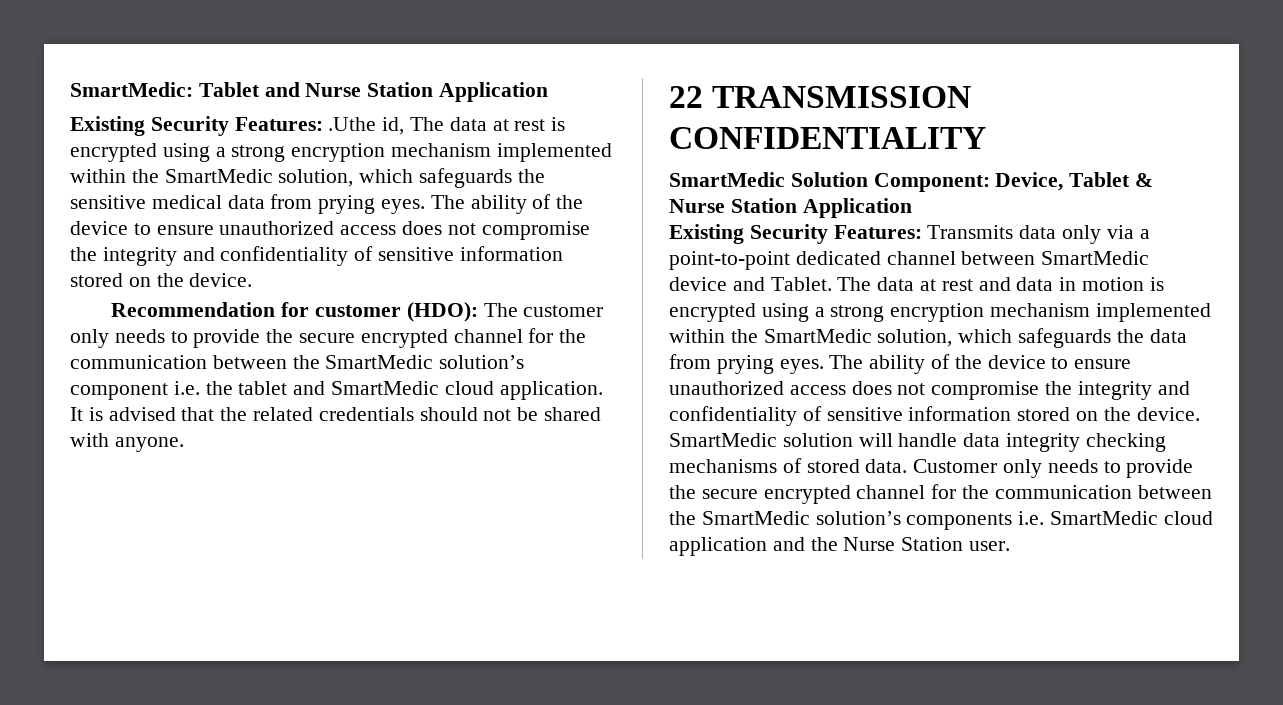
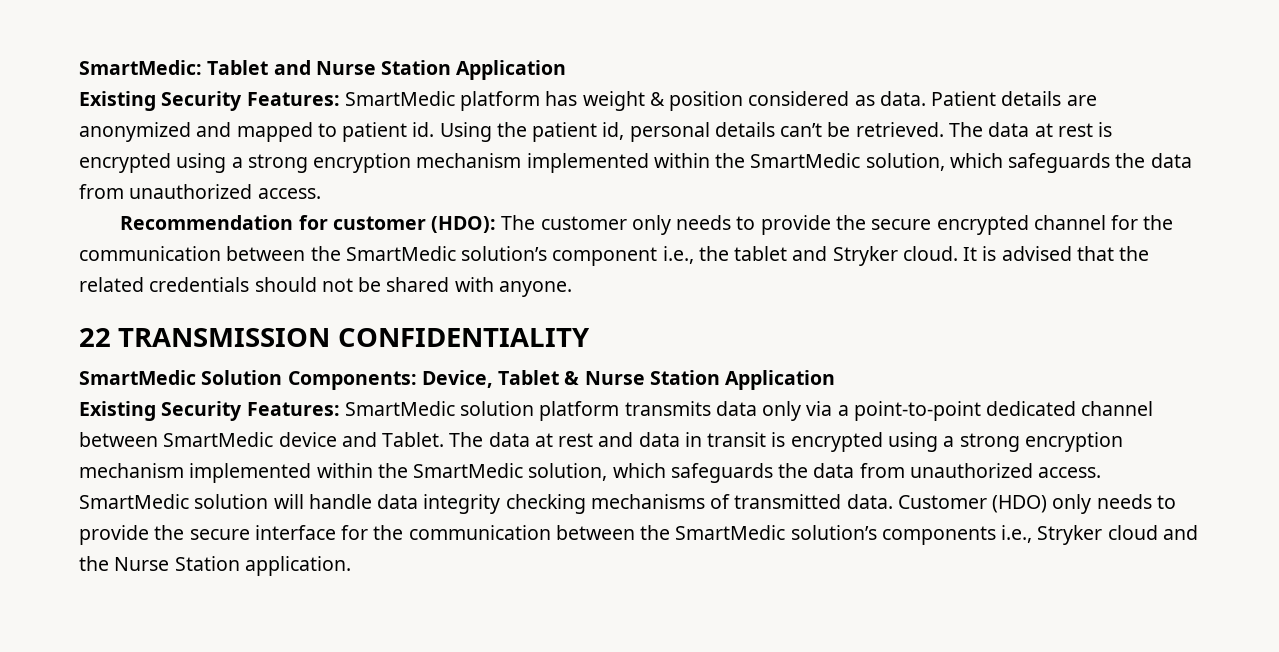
- Existing Security Features: .Uthe id, The data at rest is encrypted using a strong encryption mechanism implemented within the SmartMedic solution, which safeguards the sensitive medical data from prying eyes. The ability of the device to ensure unauthorized access does not compromise the integrity and confidentiality of sensitive information stored on the device.
+ Existing Security Features: SmartMedic platform has weight & position considered as data. Patient details are anonymized and mapped to patient id. Using the patient id, personal details can’t be retrieved. The data at rest is encrypted using a strong encryption mechanism implemented within the SmartMedic solution, which safeguards the data from unauthorized access.
- Recommendation for customer (HDO): The customer only needs to provide the secure encrypted channel for the communication between the SmartMedic solution’s component i.e. the tablet and SmartMedic cloud application.
+ Recommendation for customer (HDO): The customer only needs to provide the secure encrypted channel for the communication between the SmartMedic solution’s component i.e., the tablet and Stryker cloud.
- SmartMedic Solution Component: Device, Tablet & Nurse Station Application
+ SmartMedic Solution Components: Device, Tablet & Nurse Station Application
- Existing Security Features: Transmits data only via a point-to-point dedicated channel between SmartMedic device and Tablet.
+ Existing Security Features: SmartMedic solution platform transmits data only via a point-to-point dedicated channel between SmartMedic device and Tablet.
- The data at rest and data in motion is encrypted using a strong encryption mechanism implemented within the SmartMedic solution, which safeguards the data from prying eyes. The ability of the device to ensure unauthorized access does not compromise the integrity and confidentiality of sensitive information stored on the device.
+ The data at rest and data in transit is encrypted using a strong encryption mechanism implemented within the SmartMedic solution, which safeguards the data from unauthorized access.
- SmartMedic solution will handle data integrity checking mechanisms of stored data.
+ SmartMedic solution will handle data integrity checking mechanisms of transmitted data.
- Customer only needs to provide the secure encrypted channel for the communication between the SmartMedic solution’s components i.e. SmartMedic cloud application and the Nurse Station user.
+ Customer (HDO) only needs to provide the secure interface for the communication between the SmartMedic solution’s components i.e., Stryker cloud and the Nurse Station application.

